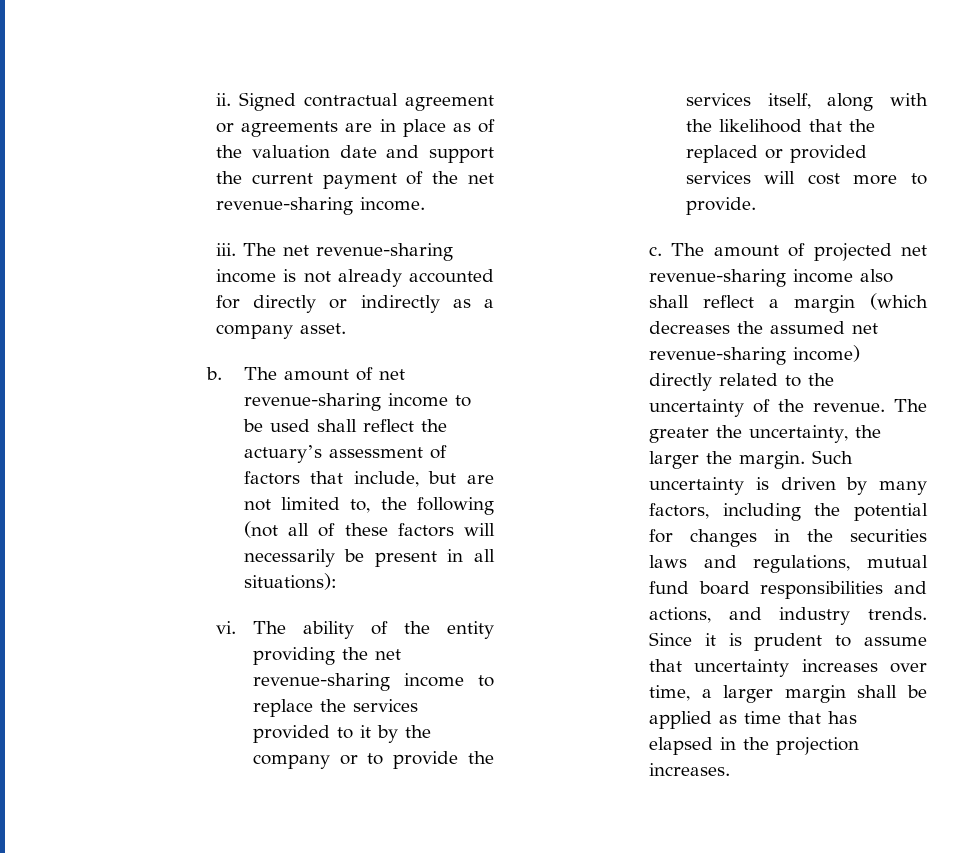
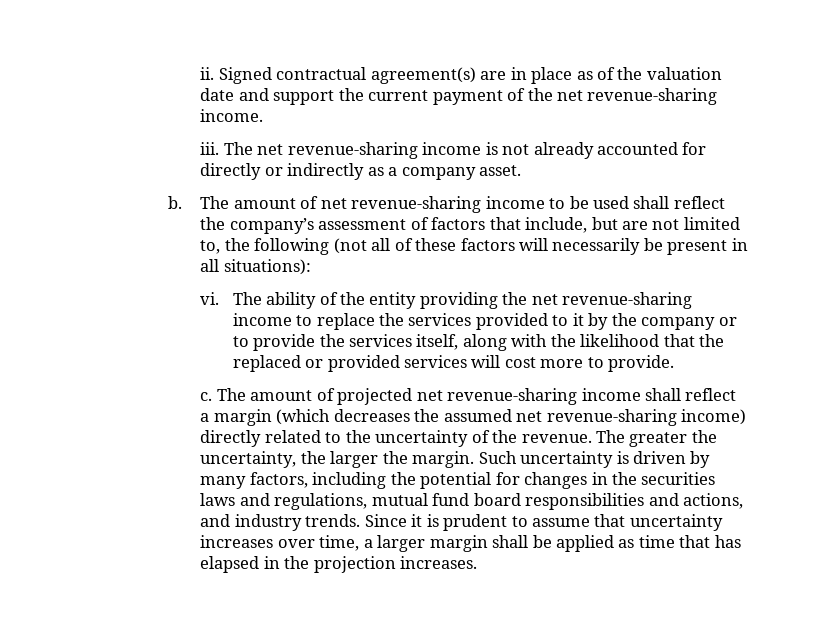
- Signed contractual agreement or agreements are in place as of the valuation date and support the current payment of the net revenue-sharing income.
+ Signed contractual agreement(s) are in place as of the valuation date and support the current payment of the net revenue-sharing income.
- The amount of net revenue-sharing income to be used shall reflect the actuary’s assessment of factors that include, but are not limited to, the following (not all of these factors will necessarily be present in all situations):
+ The amount of net revenue-sharing income to be used shall reflect the company’s assessment of factors that include, but are not limited to, the following (not all of these factors will necessarily be present in all situations):
- The amount of projected net revenue-sharing income also shall reflect a margin (which decreases the assumed net revenue-sharing income) directly related to the uncertainty of the revenue.
+ The amount of projected net revenue-sharing income shall reflect a margin (which decreases the assumed net revenue-sharing income) directly related to the uncertainty of the revenue.

